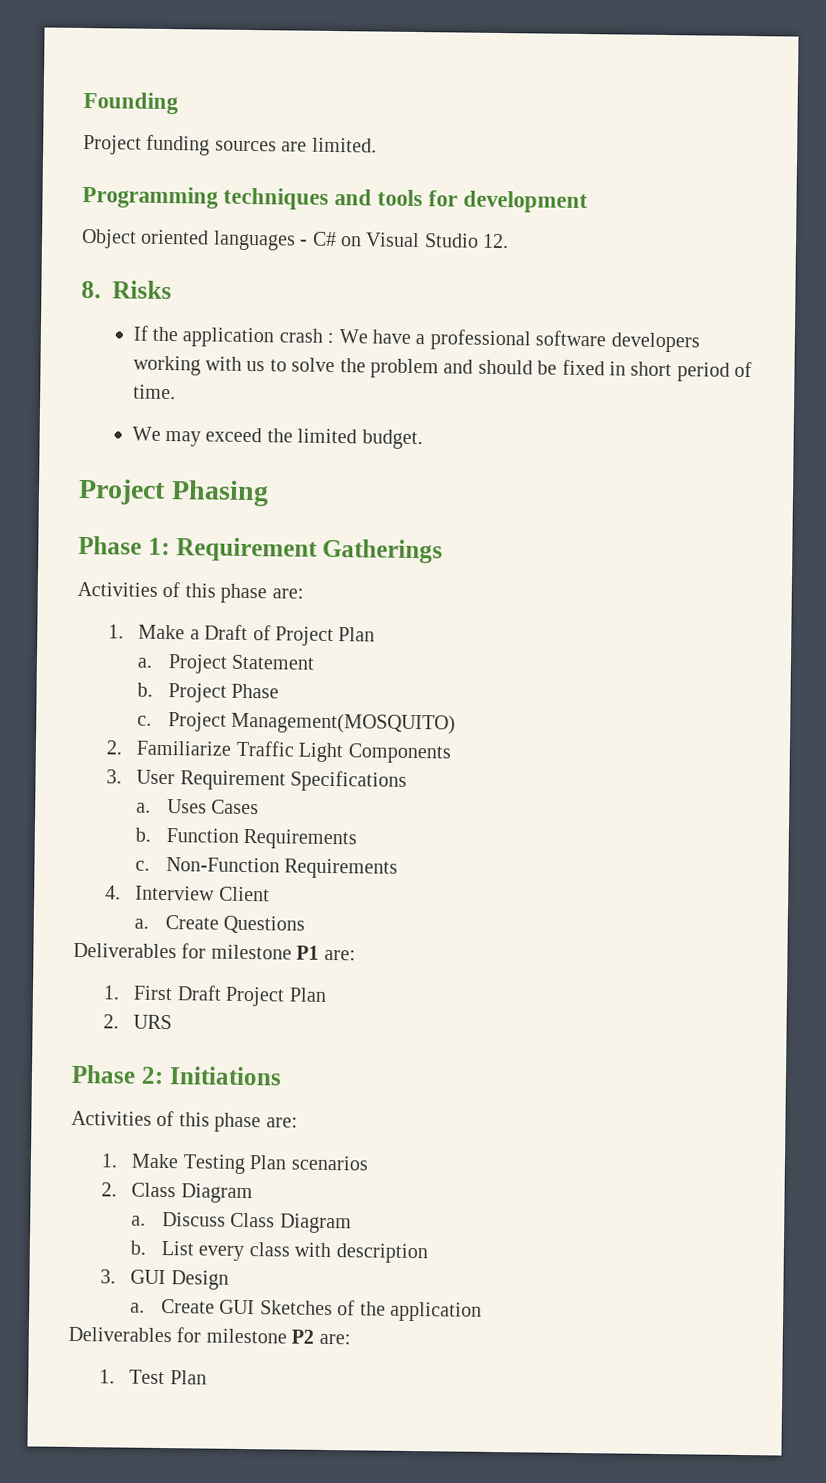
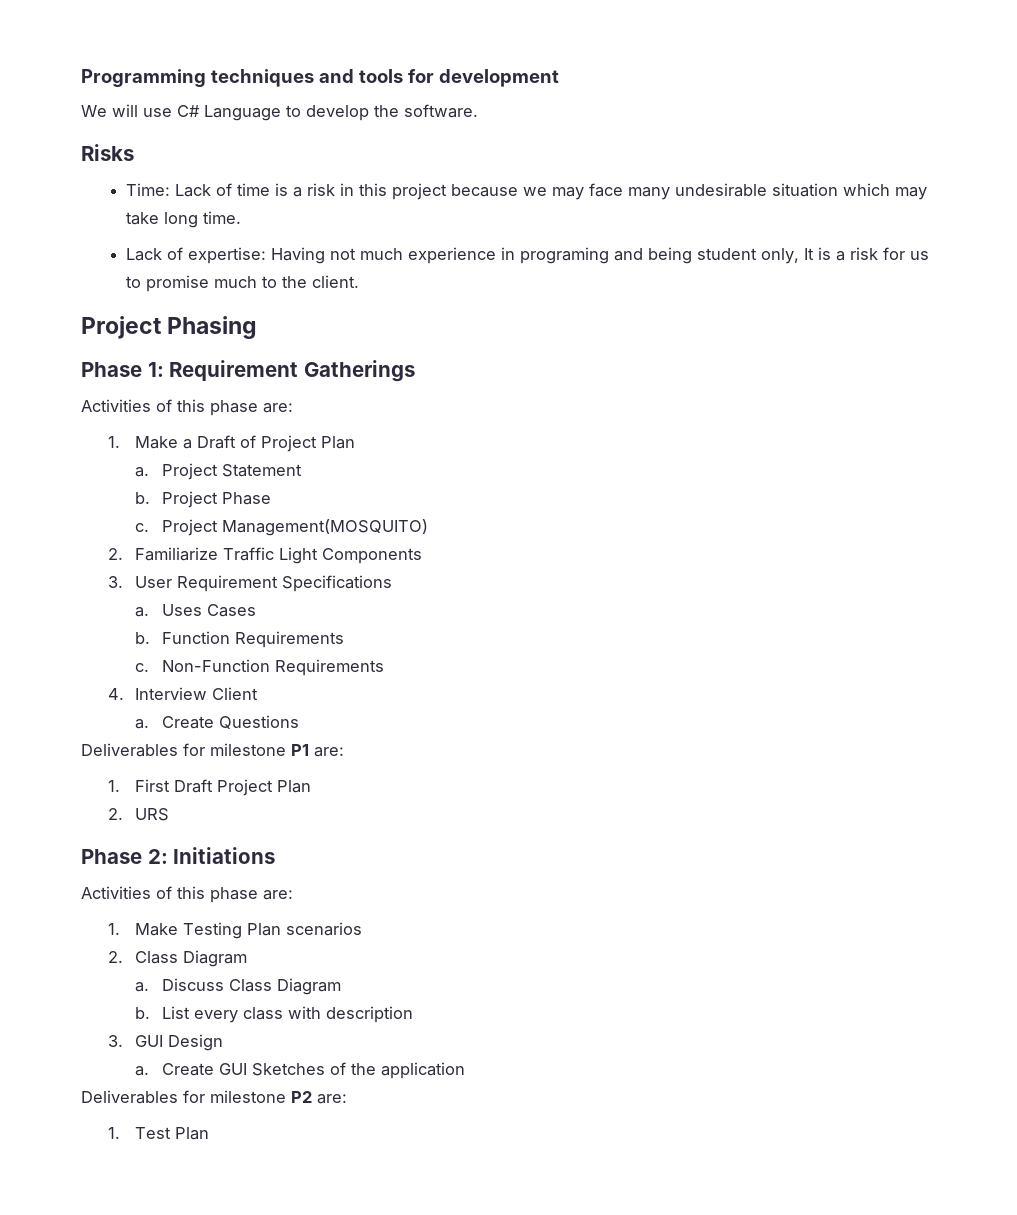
- Founding
- Project funding sources are limited.
- Object oriented languages - C# on Visual Studio 12.
- 8. Risks
- If the application crash : We have a professional software developers working with us to solve the problem and should be fixed in short period of time.
- We may exceed the limited budget.
+ We will use C# Language to develop the software.
+ Risks
+ Time: Lack of time is a risk in this project because we may face many undesirable situation which may take long time.
+ Lack of expertise: Having not much experience in programing and being student only, It is a risk for us to promise much to the client.

